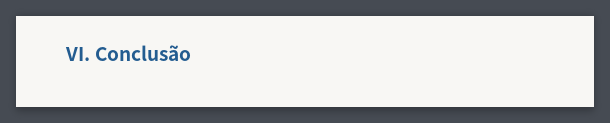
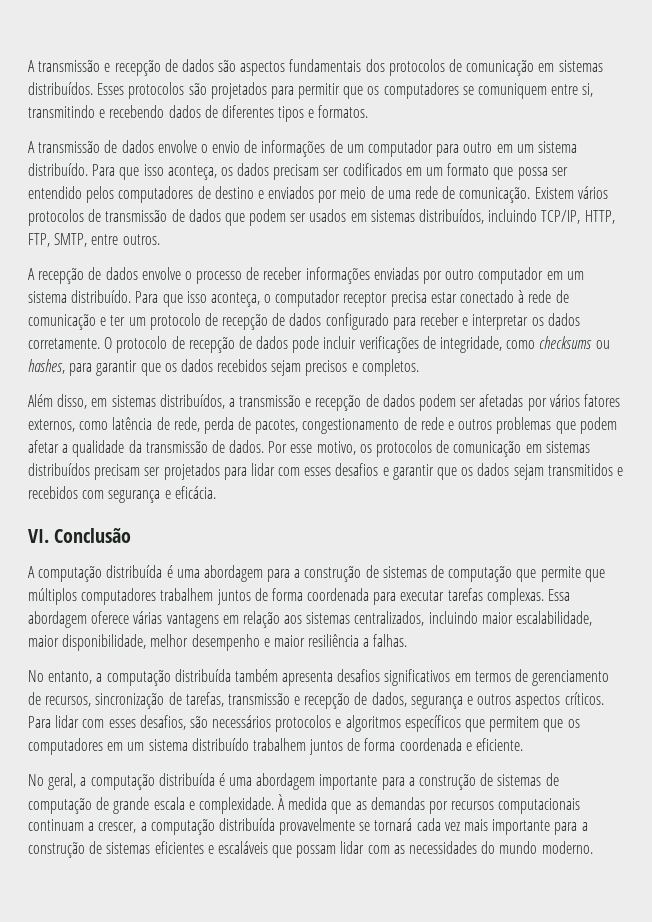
+ A transmissão e recepção de dados são aspectos fundamentais dos protocolos de comunicação em sistemas distribuídos. Esses protocolos são projetados para permitir que os computadores se comuniquem entre si, transmitindo e recebendo dados de diferentes tipos e formatos.
+ A transmissão de dados envolve o envio de informações de um computador para outro em um sistema distribuído. Para que isso aconteça, os dados precisam ser codificados em um formato que possa ser entendido pelos computadores de destino e enviados por meio de uma rede de comunicação. Existem vários protocolos de transmissão de dados que podem ser usados em sistemas distribuídos, incluindo TCP/IP, HTTP, FTP, SMTP, entre outros.
+ A recepção de dados envolve o processo de receber informações enviadas por outro computador em um sistema distribuído. Para que isso aconteça, o computador receptor precisa estar conectado à rede de comunicação e ter um protocolo de recepção de dados configurado para receber e interpretar os dados corretamente. O protocolo de recepção de dados pode incluir verificações de integridade, como checksums ou hashes, para garantir que os dados recebidos sejam precisos e completos.
+ Além disso, em sistemas distribuídos, a transmissão e recepção de dados podem ser afetadas por vários fatores externos, como latência de rede, perda de pacotes, congestionamento de rede e outros problemas que podem afetar a qualidade da transmissão de dados. Por esse motivo, os protocolos de comunicação em sistemas distribuídos precisam ser projetados para lidar com esses desafios e garantir que os dados sejam transmitidos e recebidos com segurança e eficácia.
  VI. Conclusão
+ A computação distribuída é uma abordagem para a construção de sistemas de computação que permite que múltiplos computadores trabalhem juntos de forma coordenada para executar tarefas complexas. Essa abordagem oferece várias vantagens em relação aos sistemas centralizados, incluindo maior escalabilidade, maior disponibilidade, melhor desempenho e maior resiliência a falhas.
+ No entanto, a computação distribuída também apresenta desafios significativos em termos de gerenciamento de recursos, sincronização de tarefas, transmissão e recepção de dados, segurança e outros aspectos críticos. Para lidar com esses desafios, são necessários protocolos e algoritmos específicos que permitem que os computadores em um sistema distribuído trabalhem juntos de forma coordenada e eficiente.
+ No geral, a computação distribuída é uma abordagem importante para a construção de sistemas de computação de grande escala e complexidade. À medida que as demandas por recursos computacionais continuam a crescer, a computação distribuída provavelmente se tornará cada vez mais importante para a construção de sistemas eficientes e escaláveis que possam lidar com as necessidades do mundo moderno.

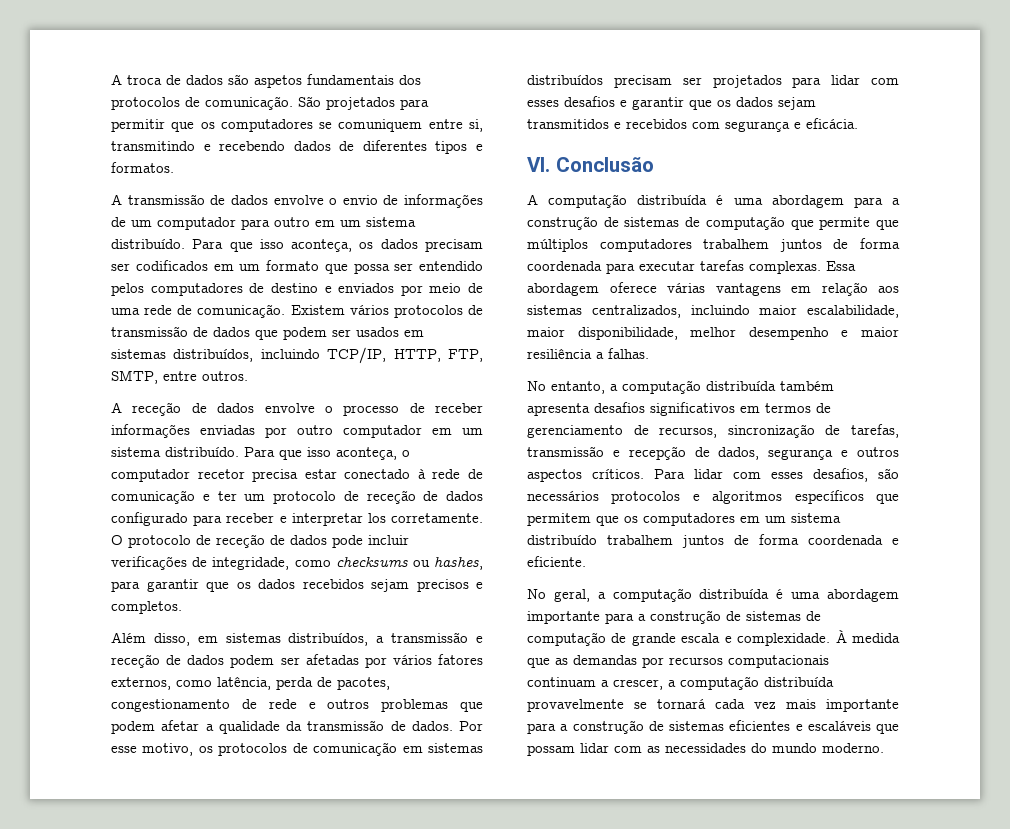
- A transmissão e recepção de dados são aspectos fundamentais dos protocolos de comunicação em sistemas distribuídos. Esses protocolos são projetados para permitir que os computadores se comuniquem entre si, transmitindo e recebendo dados de diferentes tipos e formatos.
+ A troca de dados são aspetos fundamentais dos protocolos de comunicação. São projetados para permitir que os computadores se comuniquem entre si, transmitindo e recebendo dados de diferentes tipos e formatos.
- A recepção de dados envolve o processo de receber informações enviadas por outro computador em um sistema distribuído.
+ A receção de dados envolve o processo de receber informações enviadas por outro computador em um sistema distribuído.
- Para que isso aconteça, o computador receptor precisa estar conectado à rede de comunicação e ter um protocolo de recepção de dados configurado para receber e interpretar os dados corretamente.
+ Para que isso aconteça, o computador recetor precisa estar conectado à rede de comunicação e ter um protocolo de receção de dados configurado para receber e interpretar los corretamente.
- O protocolo de recepção de dados pode incluir verificações de integridade, como checksums ou hashes, para garantir que os dados recebidos sejam precisos e completos.
+ O protocolo de receção de dados pode incluir verificações de integridade, como checksums ou hashes, para garantir que os dados recebidos sejam precisos e completos.
- Além disso, em sistemas distribuídos, a transmissão e recepção de dados podem ser afetadas por vários fatores externos, como latência de rede, perda de pacotes, congestionamento de rede e outros problemas que podem afetar a qualidade da transmissão de dados.
+ Além disso, em sistemas distribuídos, a transmissão e receção de dados podem ser afetadas por vários fatores externos, como latência, perda de pacotes, congestionamento de rede e outros problemas que podem afetar a qualidade da transmissão de dados.

